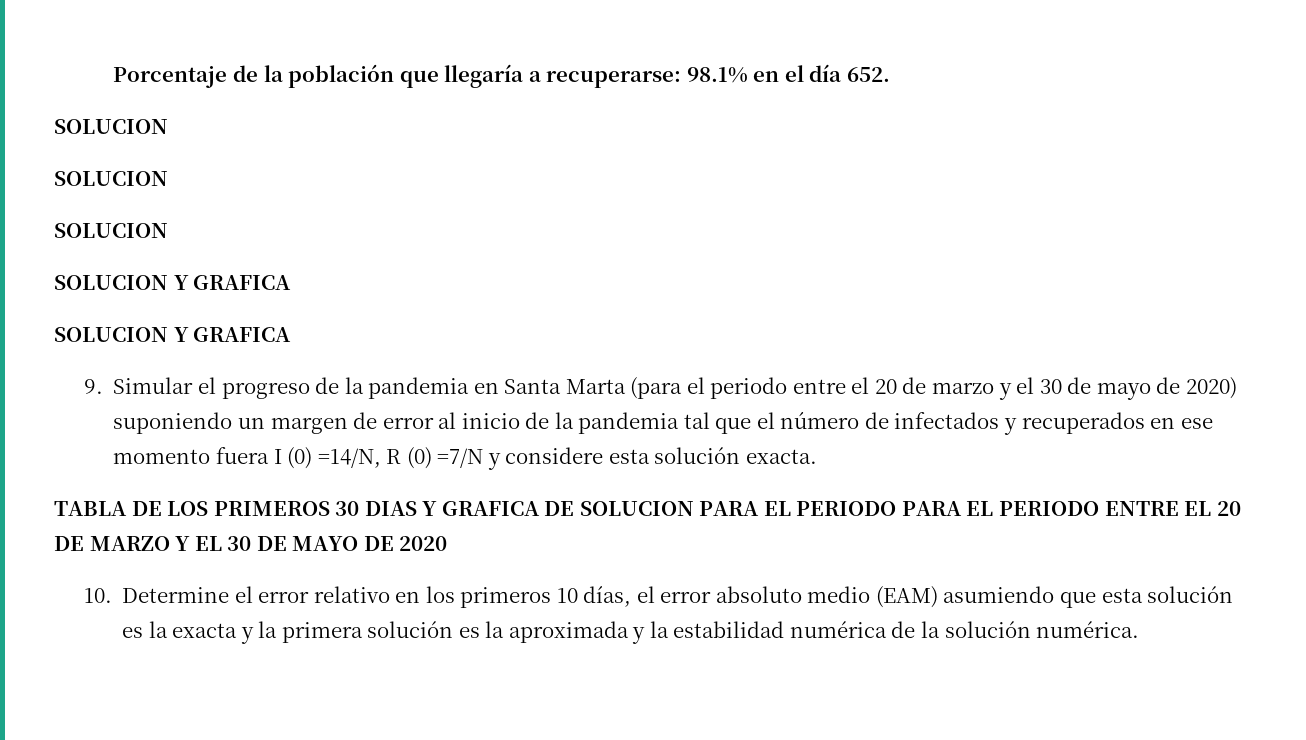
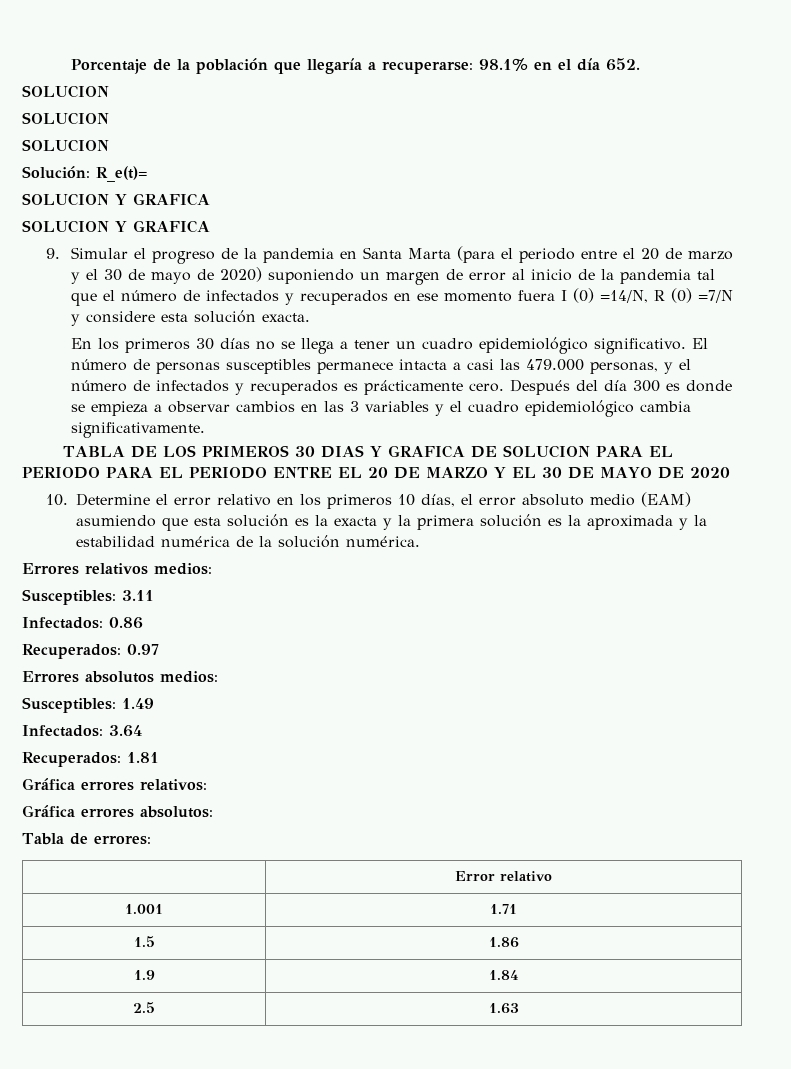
+ Solución: R_e(t)=
+ En los primeros 30 días no se llega a tener un cuadro epidemiológico significativo. El número de personas susceptibles permanece intacta a casi las 479.000 personas, y el número de infectados y recuperados es prácticamente cero. Después del día 300 es donde se empieza a observar cambios en las 3 variables y el cuadro epidemiológico cambia significativamente.
+ Errores relativos medios:
+ Susceptibles: 3.11
+ Infectados: 0.86
+ Recuperados: 0.97
+ Errores absolutos medios:
+ Susceptibles: 1.49
+ Infectados: 3.64
+ Recuperados: 1.81
+ Gráfica errores relativos:
+ Gráfica errores absolutos:
+ Tabla de errores:
+ | Error relativo
+ 1.001 | 1.71
+ 1.5 | 1.86
+ 1.9 | 1.84
+ 2.5 | 1.63

